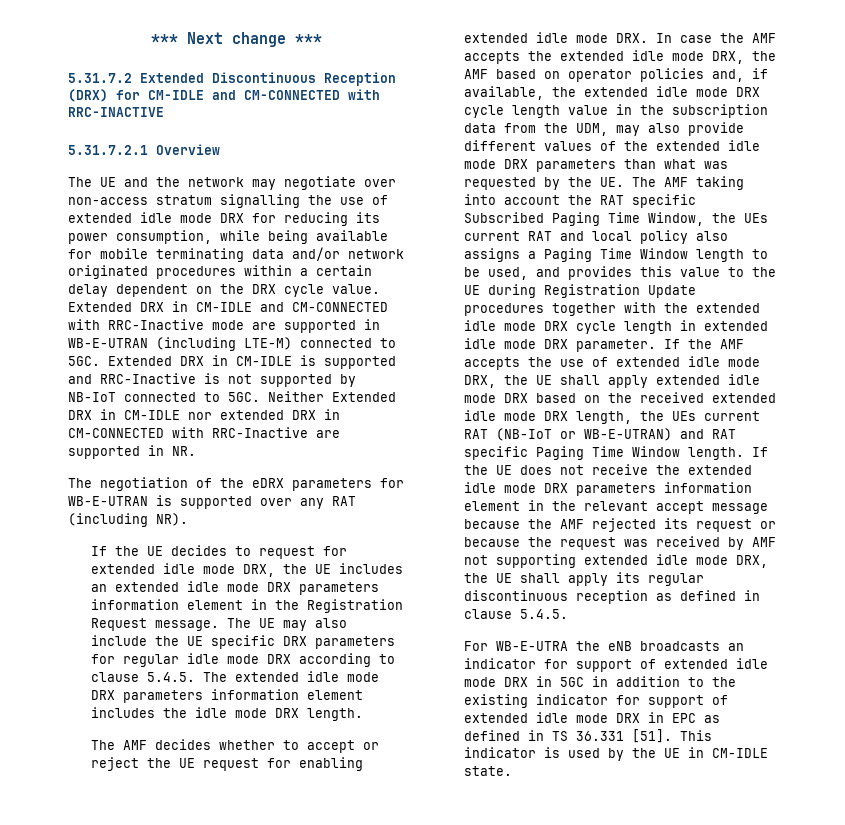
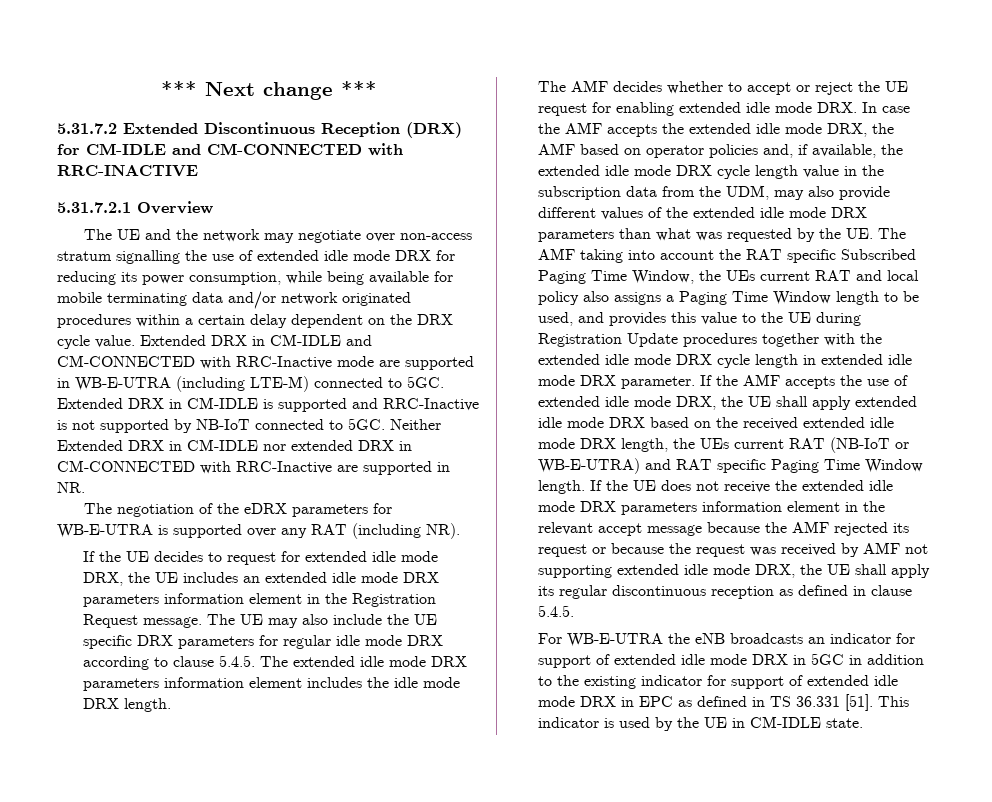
- Extended DRX in CM-IDLE and CM-CONNECTED with RRC-Inactive mode are supported in WB-E-UTRAN (including LTE-M) connected to 5GC.
+ Extended DRX in CM-IDLE and CM-CONNECTED with RRC-Inactive mode are supported in WB-E-UTRA (including LTE-M) connected to 5GC.
- The negotiation of the eDRX parameters for WB-E-UTRAN is supported over any RAT (including NR).
+ The negotiation of the eDRX parameters for WB-E-UTRA is supported over any RAT (including NR).
- If the AMF accepts the use of extended idle mode DRX, the UE shall apply extended idle mode DRX based on the received extended idle mode DRX length, the UEs current RAT (NB-IoT or WB-E-UTRAN) and RAT specific Paging Time Window length.
+ If the AMF accepts the use of extended idle mode DRX, the UE shall apply extended idle mode DRX based on the received extended idle mode DRX length, the UEs current RAT (NB-IoT or WB-E-UTRA) and RAT specific Paging Time Window length.

